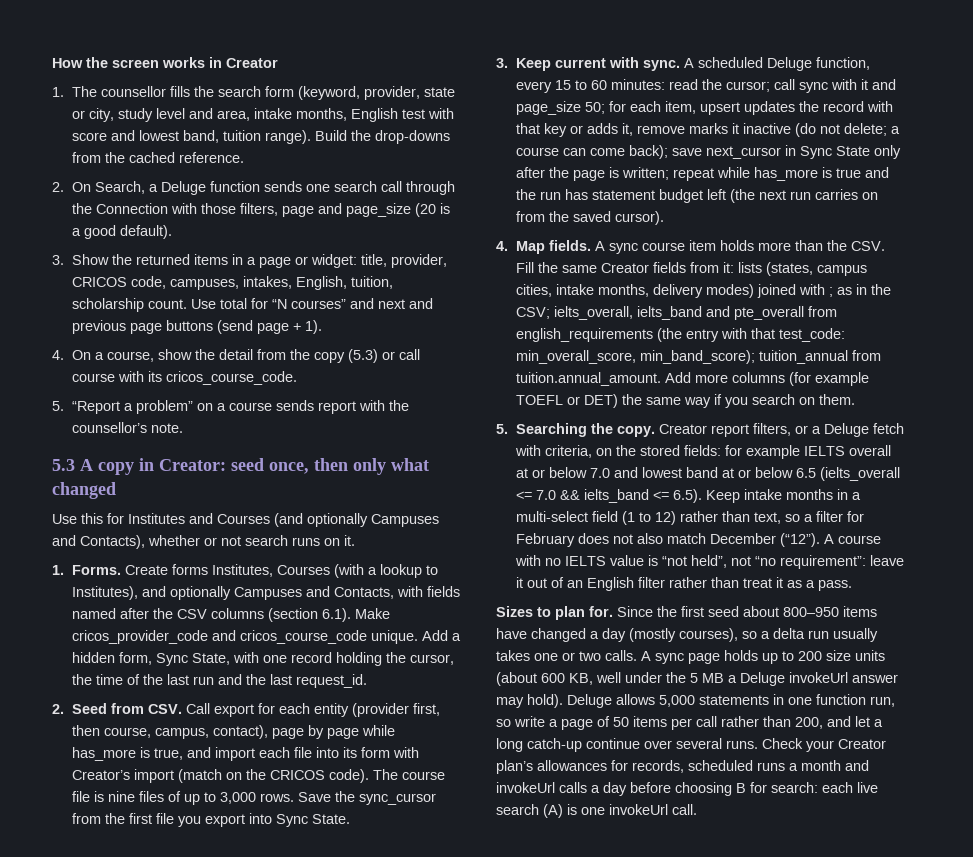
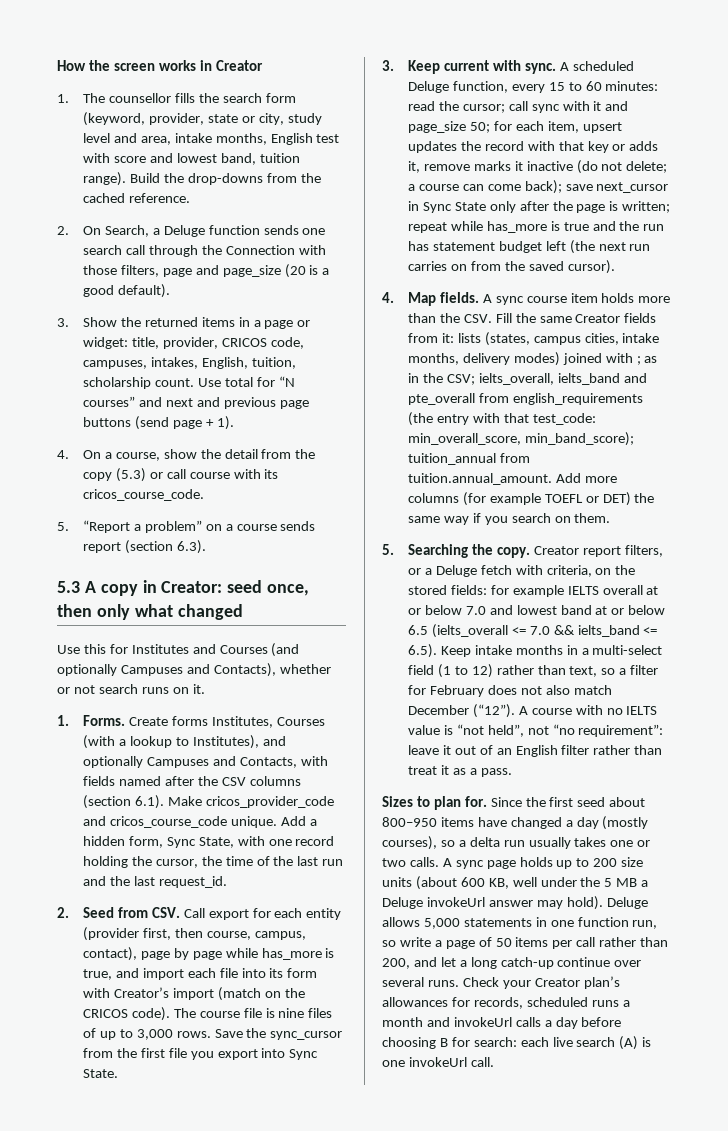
- 5. “Report a problem” on a course sends report with the counsellor’s note.
+ 5. “Report a problem” on a course sends report (section 6.3).

